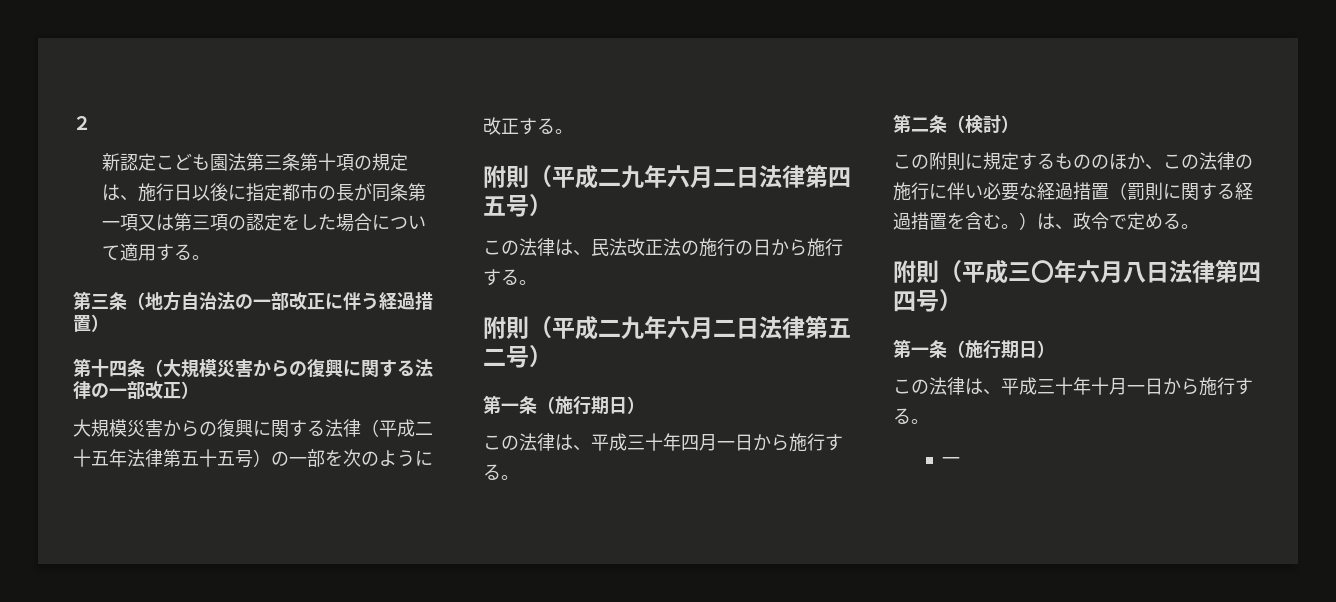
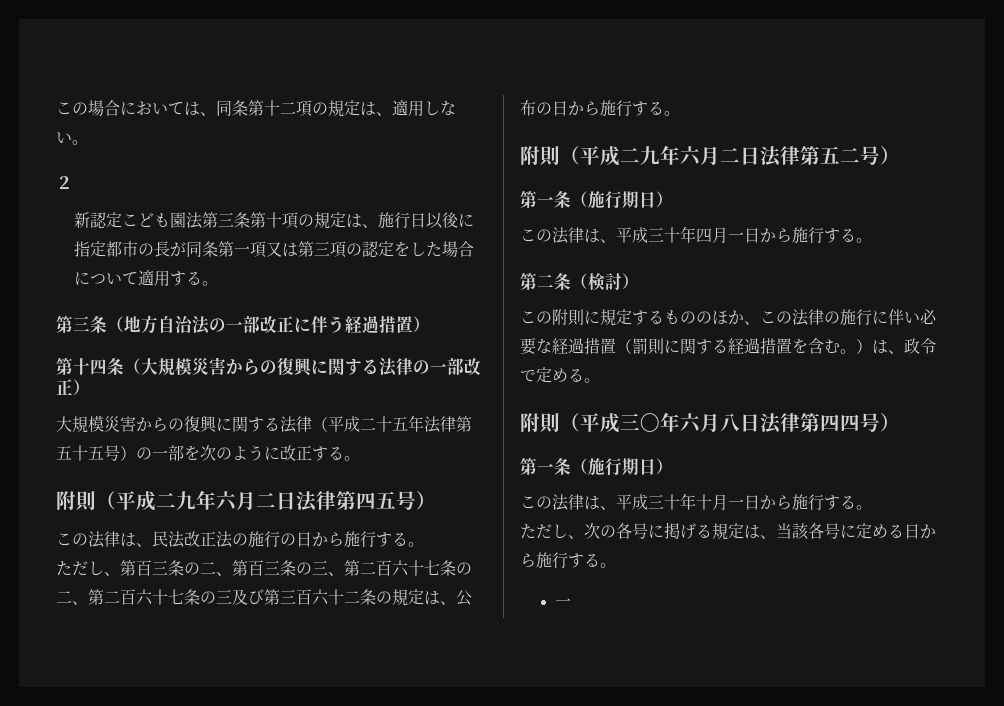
+ この場合においては、同条第十二項の規定は、適用しない。
+ ただし、第百三条の二、第百三条の三、第二百六十七条の二、第二百六十七条の三及び第三百六十二条の規定は、公布の日から施行する。
+ ただし、次の各号に掲げる規定は、当該各号に定める日から施行する。

